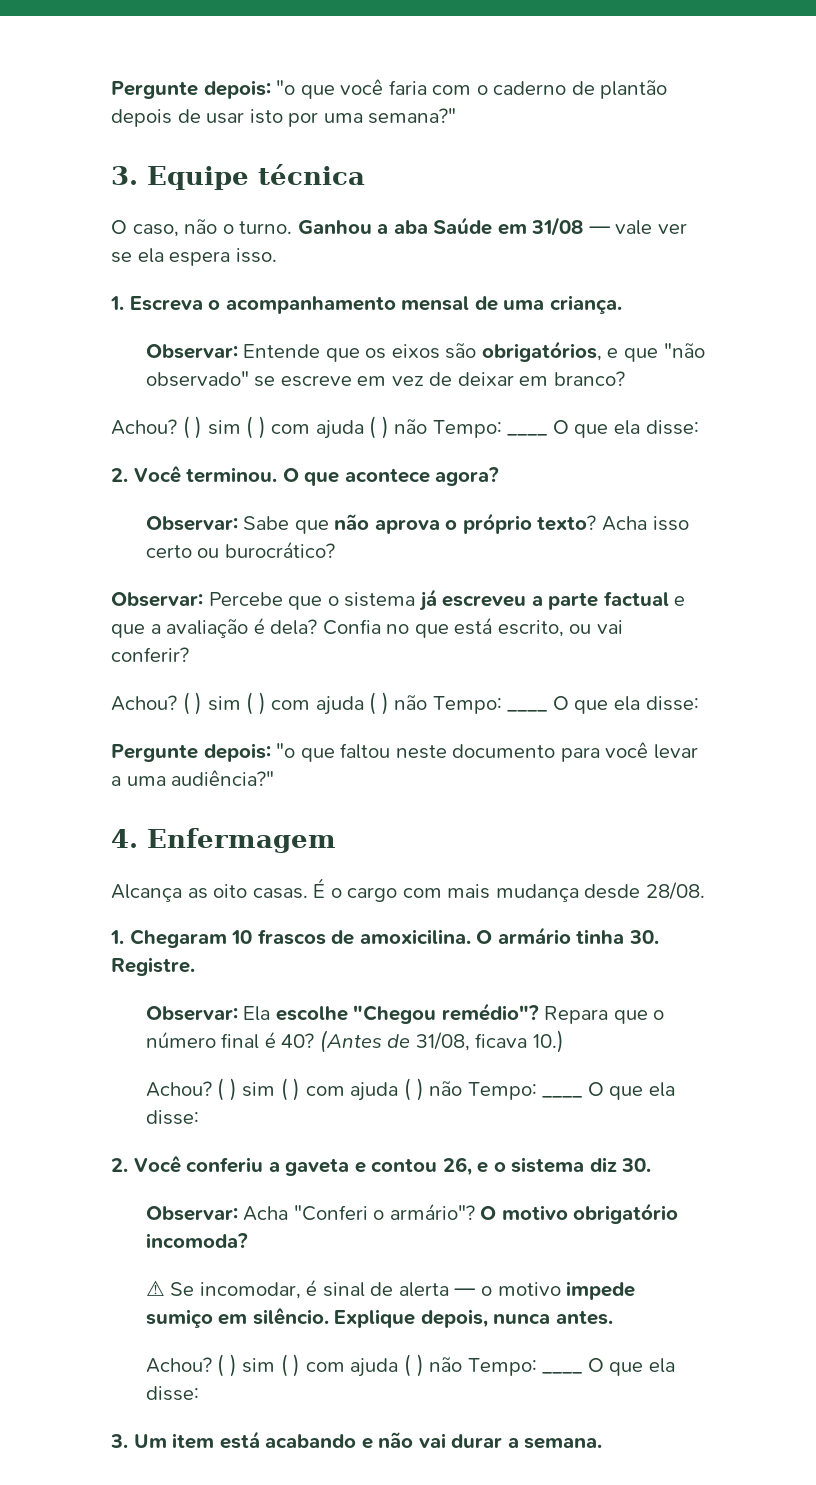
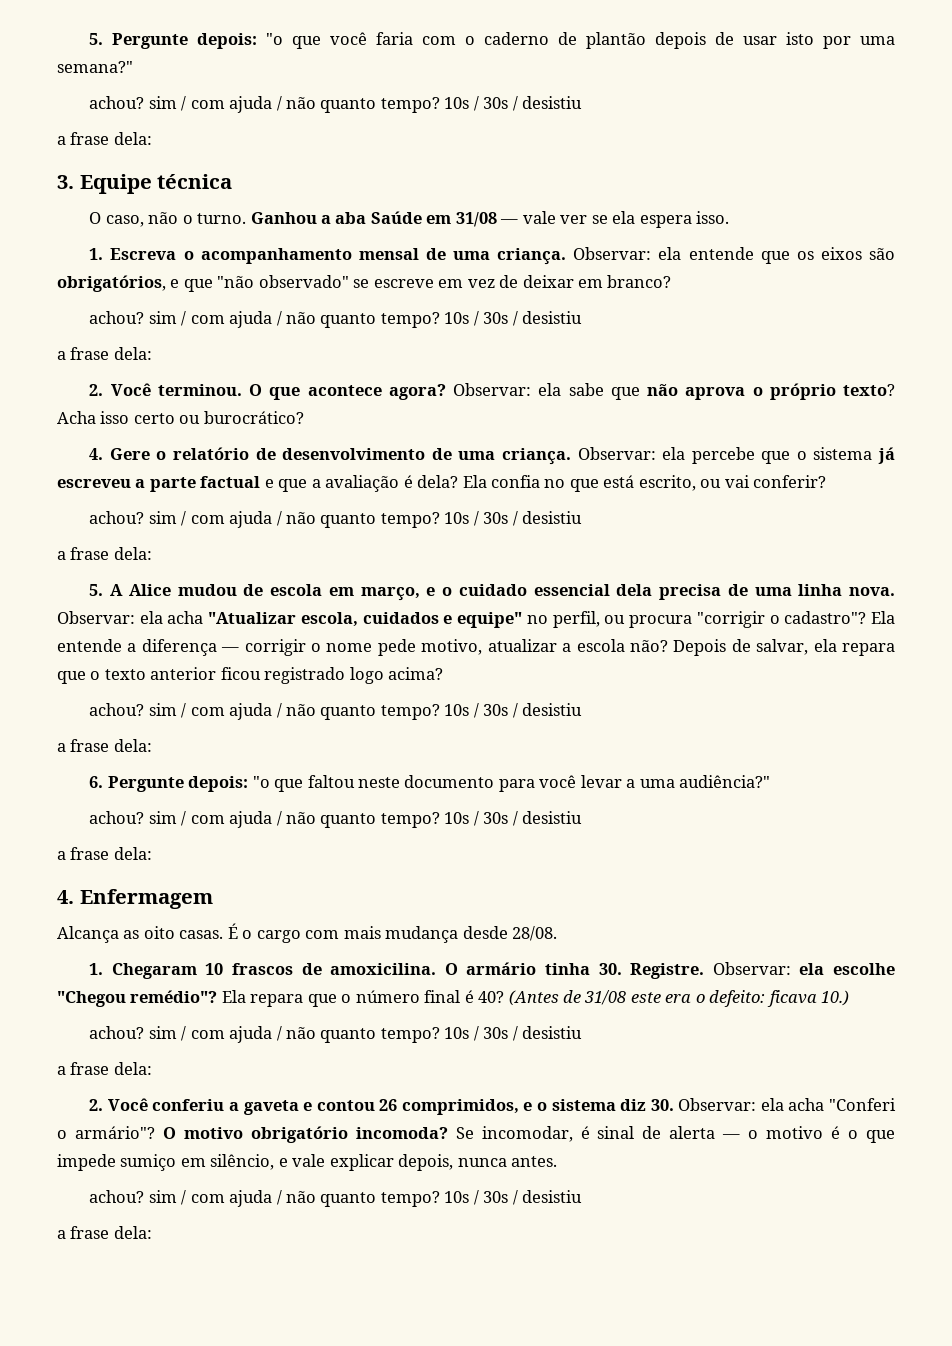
- Pergunte depois: "o que você faria com o caderno de plantão depois de usar isto por uma semana?"
+ 5. Pergunte depois: "o que você faria com o caderno de plantão depois de usar isto por uma semana?"
+ achou? sim / com ajuda / não quanto tempo? 10s / 30s / desistiu
+ a frase dela:
- 1. Escreva o acompanhamento mensal de uma criança.
- Observar: Entende que os eixos são obrigatórios, e que "não observado" se escreve em vez de deixar em branco?
- Achou? ( ) sim ( ) com ajuda ( ) não Tempo: ____ O que ela disse:
+ 1. Escreva o acompanhamento mensal de uma criança. Observar: ela entende que os eixos são obrigatórios, e que "não observado" se escreve em vez de deixar em branco?
+ achou? sim / com ajuda / não quanto tempo? 10s / 30s / desistiu
+ a frase dela:
- O que acontece agora?
- Observar: Sabe que não aprova o próprio texto?
+ O que acontece agora? Observar: ela sabe que não aprova o próprio texto?
- Observar: Percebe que o sistema já escreveu a parte factual e que a avaliação é dela?
+ 4. Gere o relatório de desenvolvimento de uma criança. Observar: ela percebe que o sistema já escreveu a parte factual e que a avaliação é dela?
- Confia no que está escrito, ou vai conferir?
- Achou? ( ) sim ( ) com ajuda ( ) não Tempo: ____ O que ela disse:
- Pergunte depois: "o que faltou neste documento para você levar a uma audiência?"
+ Ela confia no que está escrito, ou vai conferir?
+ achou? sim / com ajuda / não quanto tempo? 10s / 30s / desistiu
+ a frase dela:
+ 5. A Alice mudou de escola em março, e o cuidado essencial dela precisa de uma linha nova. Observar: ela acha "Atualizar escola, cuidados e equipe" no perfil, ou procura "corrigir o cadastro"? Ela entende a diferença — corrigir o nome pede motivo, atualizar a escola não? Depois de salvar, ela repara que o texto anterior ficou registrado logo acima?
+ achou? sim / com ajuda / não quanto tempo? 10s / 30s / desistiu
+ a frase dela:
+ 6. Pergunte depois: "o que faltou neste documento para você levar a uma audiência?"
+ achou? sim / com ajuda / não quanto tempo? 10s / 30s / desistiu
+ a frase dela:
- O armário tinha 30. Registre.
- Observar: Ela escolhe "Chegou remédio"?
+ O armário tinha 30. Registre. Observar: ela escolhe "Chegou remédio"?
- Repara que o número final é 40?
+ Ela repara que o número final é 40?
- (Antes de 31/08, ficava 10.)
- Achou? ( ) sim ( ) com ajuda ( ) não Tempo: ____ O que ela disse:
+ (Antes de 31/08 este era o defeito: ficava 10.)
+ achou? sim / com ajuda / não quanto tempo? 10s / 30s / desistiu
+ a frase dela:
- 2. Você conferiu a gaveta e contou 26, e o sistema diz 30.
- Observar: Acha "Conferi o armário"?
+ 2. Você conferiu a gaveta e contou 26 comprimidos, e o sistema diz 30. Observar: ela acha "Conferi o armário"?
- O motivo obrigatório incomoda?
- ⚠ Se incomodar, é sinal de alerta — o motivo impede sumiço em silêncio. Explique depois, nunca antes.
- Achou? ( ) sim ( ) com ajuda ( ) não Tempo: ____ O que ela disse:
- 3. Um item está acabando e não vai durar a semana.
+ O motivo obrigatório incomoda? Se incomodar, é sinal de alerta — o motivo é o que impede sumiço em silêncio, e vale explicar depois, nunca antes.
+ achou? sim / com ajuda / não quanto tempo? 10s / 30s / desistiu
+ a frase dela:

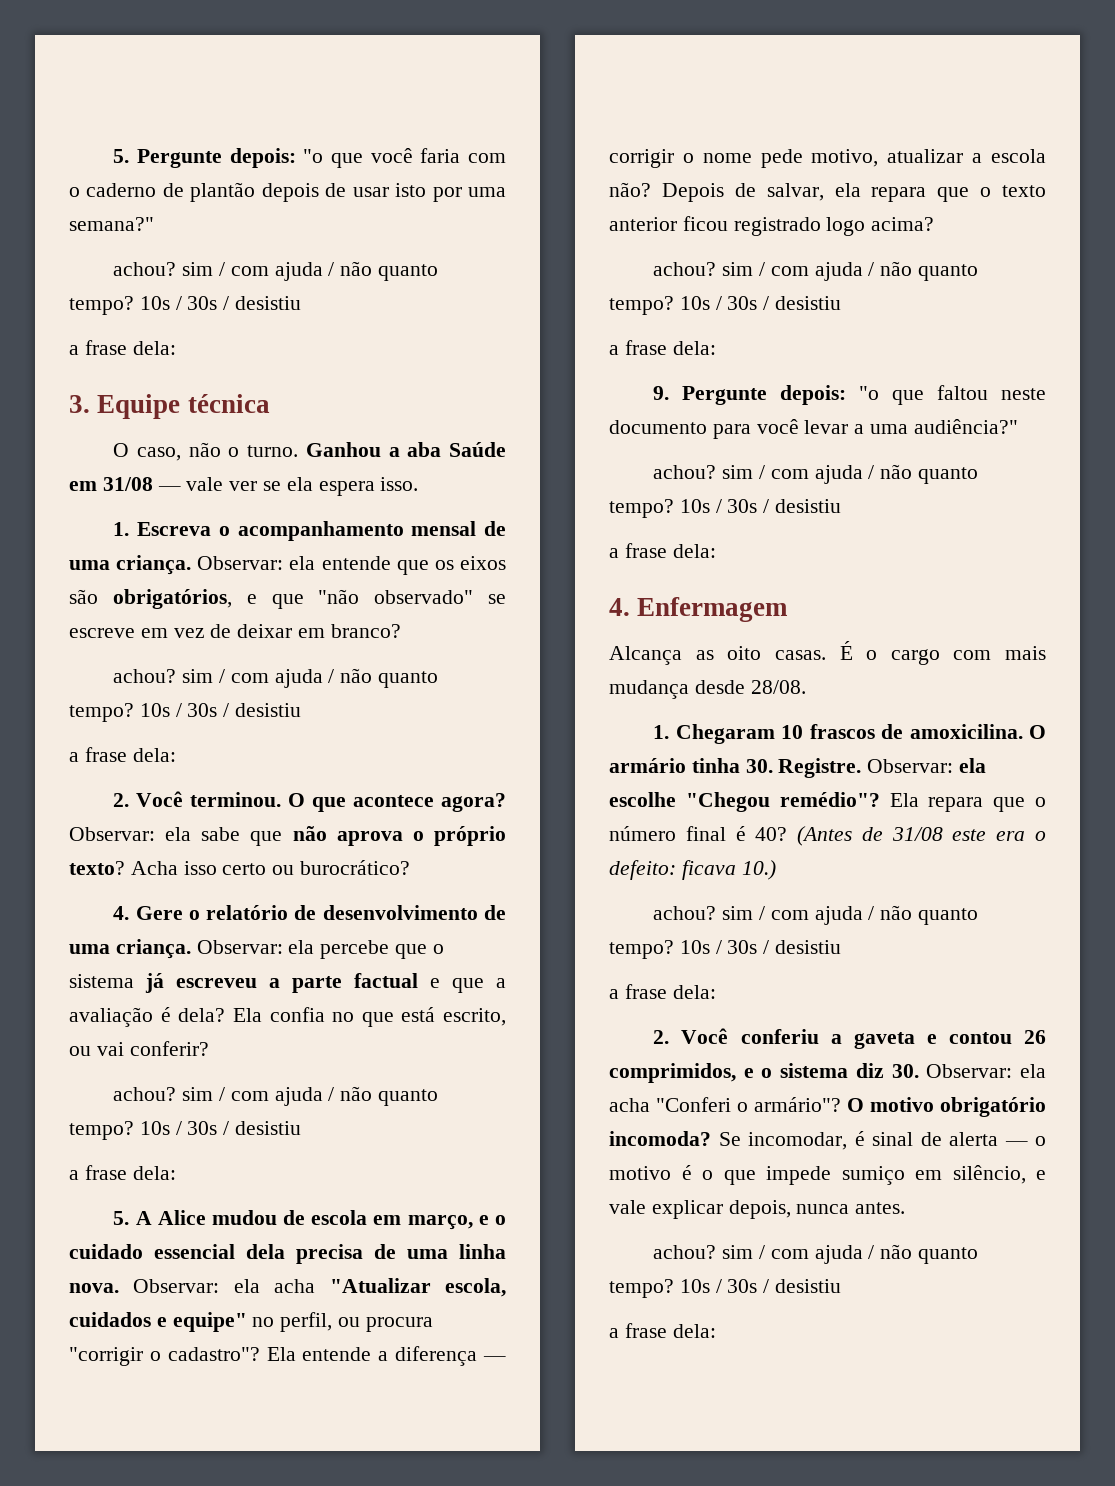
- 6. Pergunte depois: "o que faltou neste documento para você levar a uma audiência?"
+ 9. Pergunte depois: "o que faltou neste documento para você levar a uma audiência?"

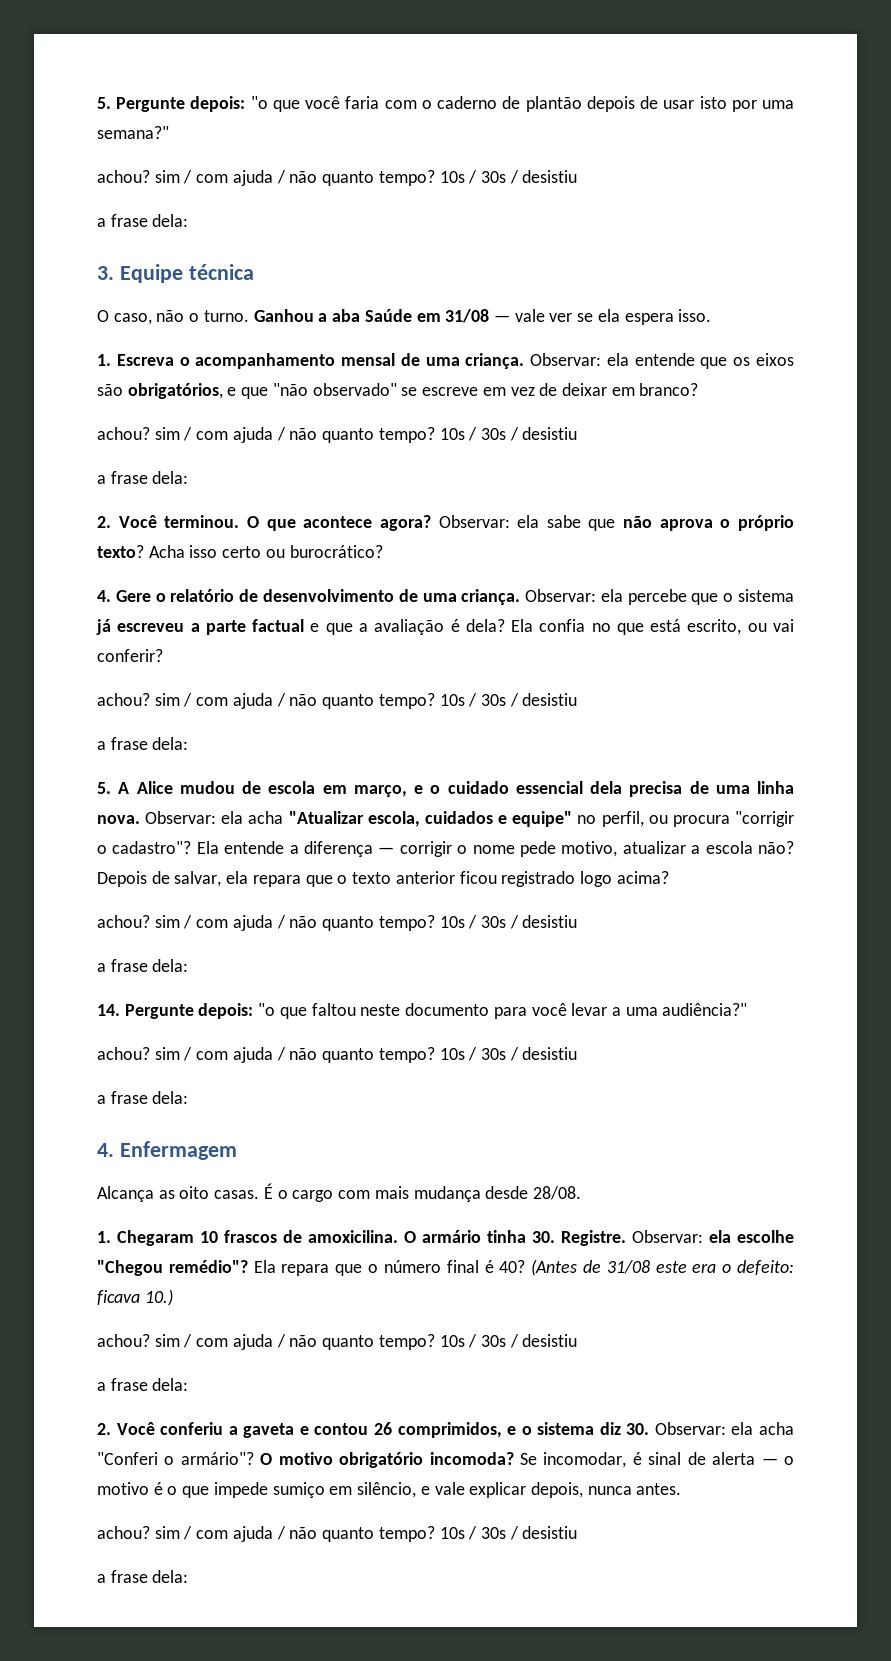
- 9. Pergunte depois: "o que faltou neste documento para você levar a uma audiência?"
+ 14. Pergunte depois: "o que faltou neste documento para você levar a uma audiência?"

